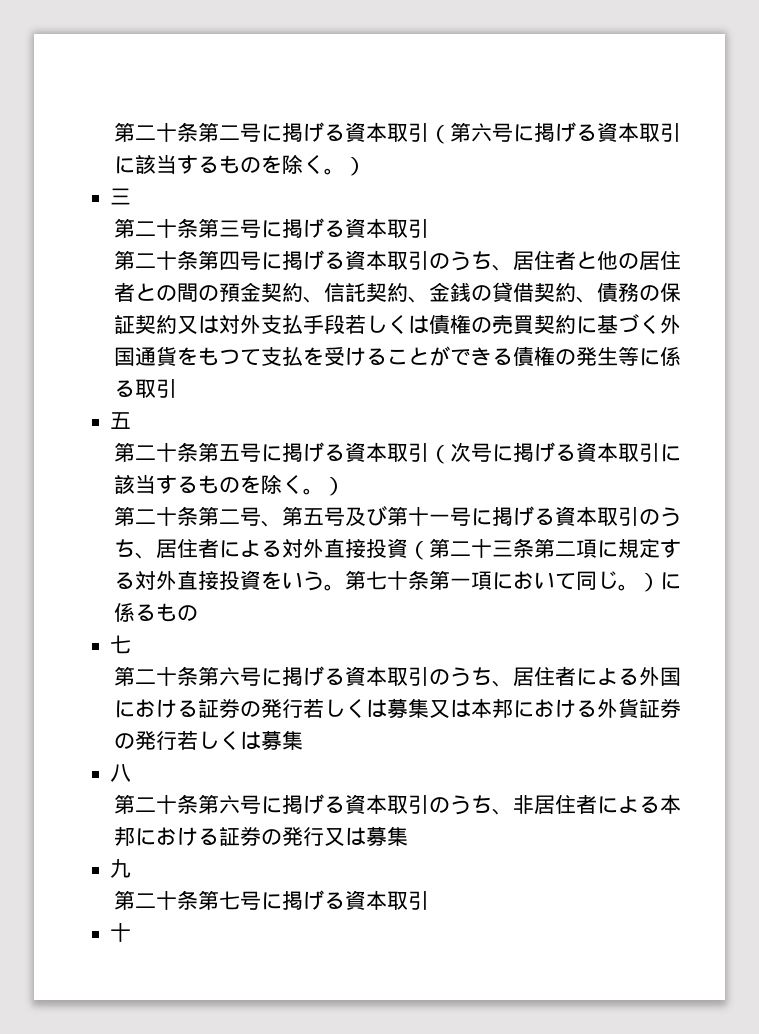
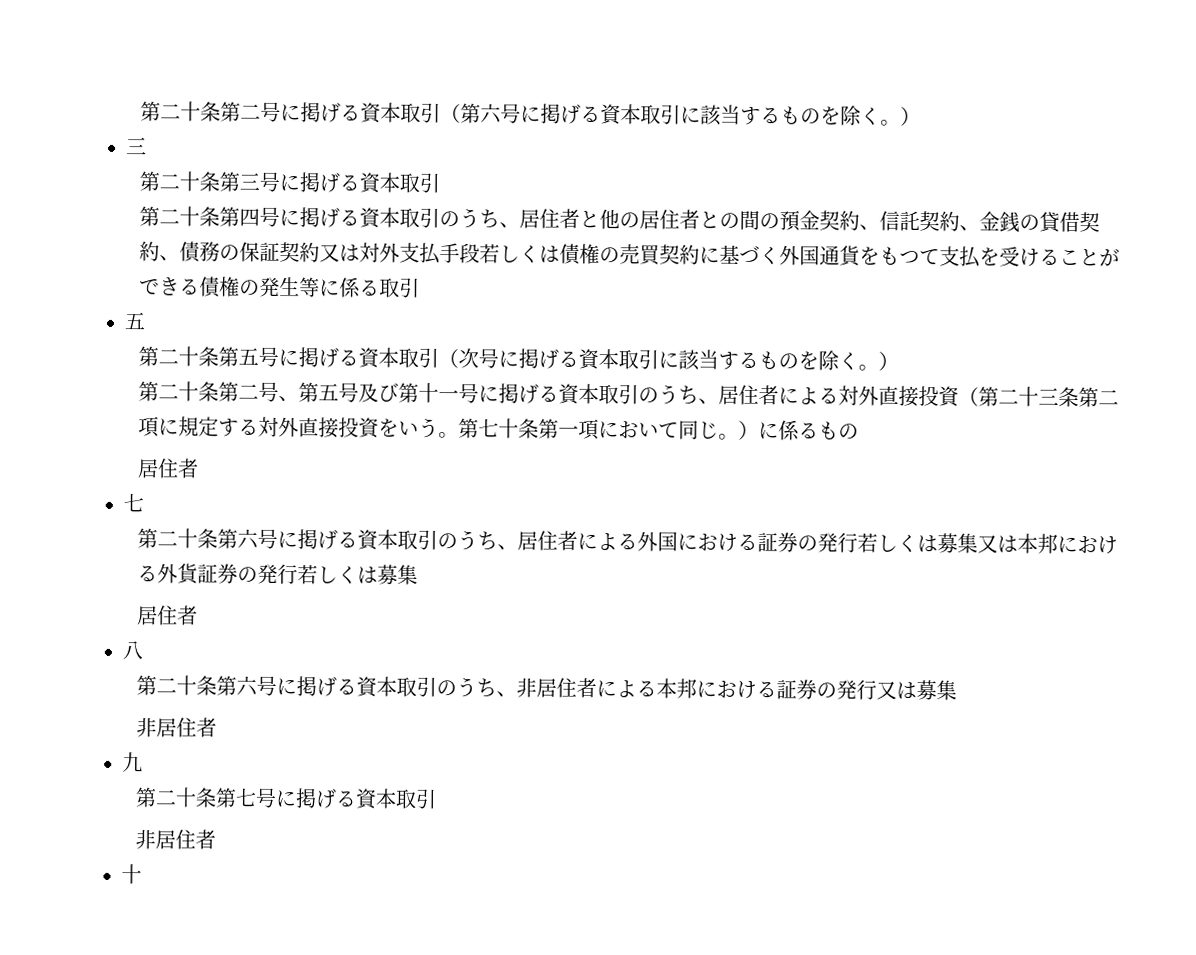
  第七十条第一項において同じ。）に係るもの
+ 居住者
  第二十条第六号に掲げる資本取引のうち、居住者による外国における証券の発行若しくは募集又は本邦における外貨証券の発行若しくは募集
+ 居住者
  第二十条第六号に掲げる資本取引のうち、非居住者による本邦における証券の発行又は募集
+ 非居住者
  第二十条第七号に掲げる資本取引
+ 非居住者

